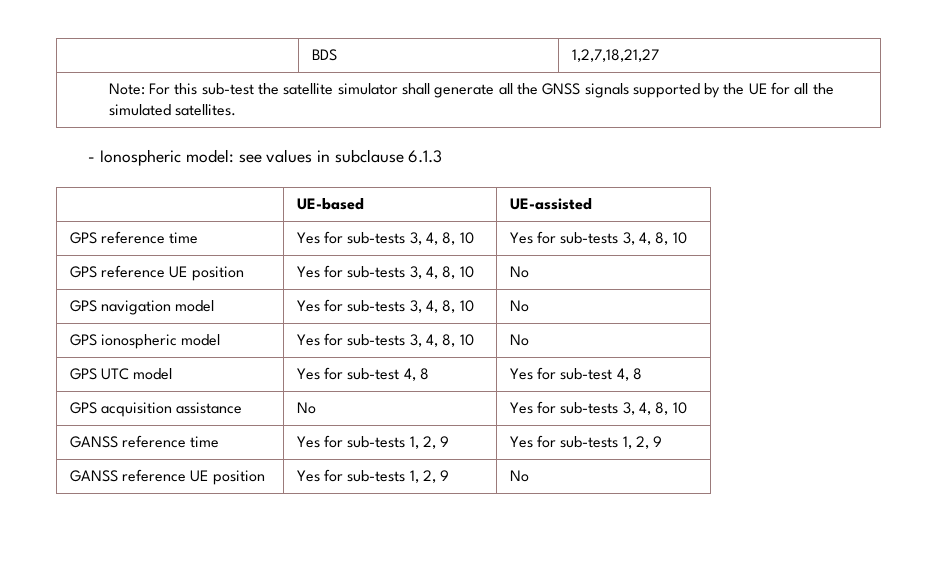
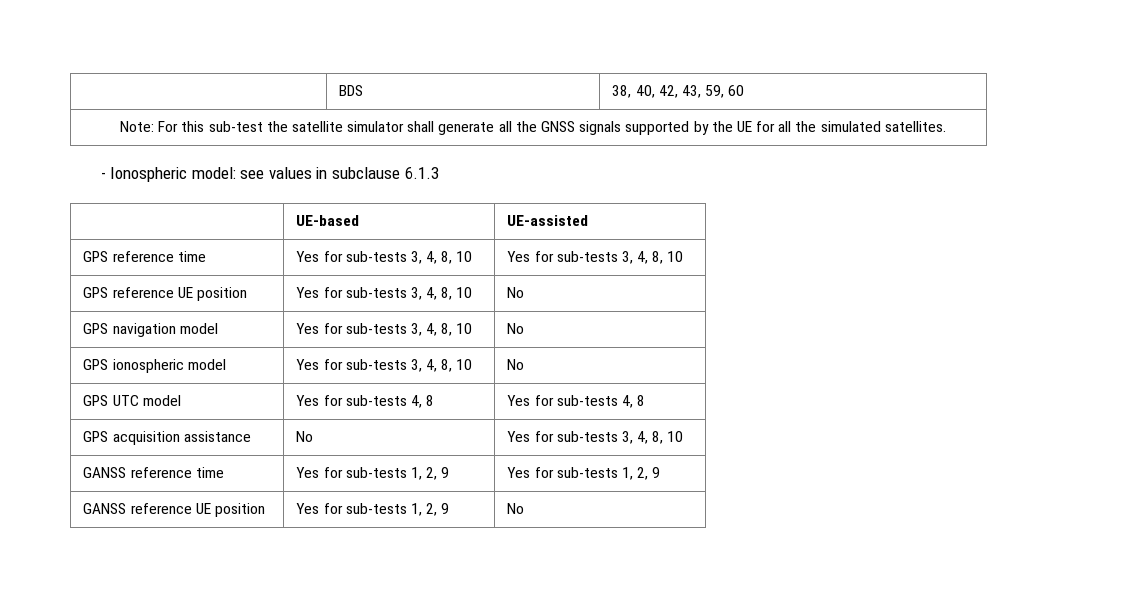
- | BDS | 1,2,7,18,21,27
+ | BDS | 38, 40, 42, 43, 59, 60
- GPS UTC model | Yes for sub-test 4, 8 | Yes for sub-test 4, 8
+ GPS UTC model | Yes for sub-tests 4, 8 | Yes for sub-tests 4, 8

